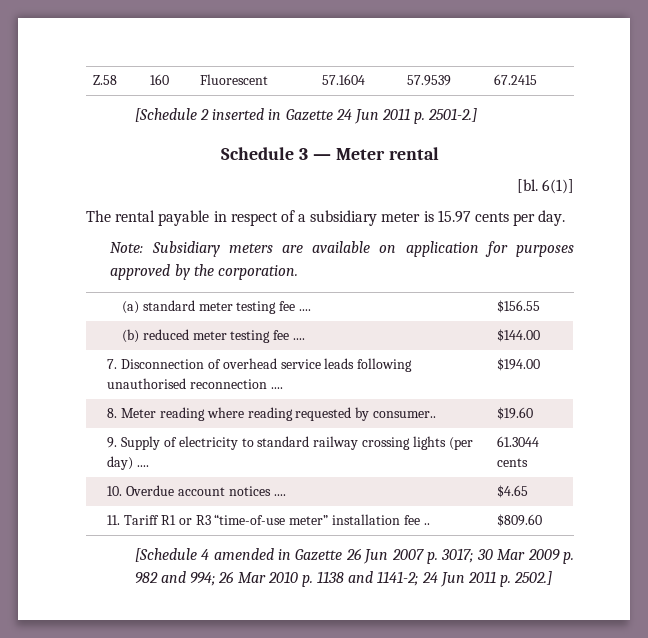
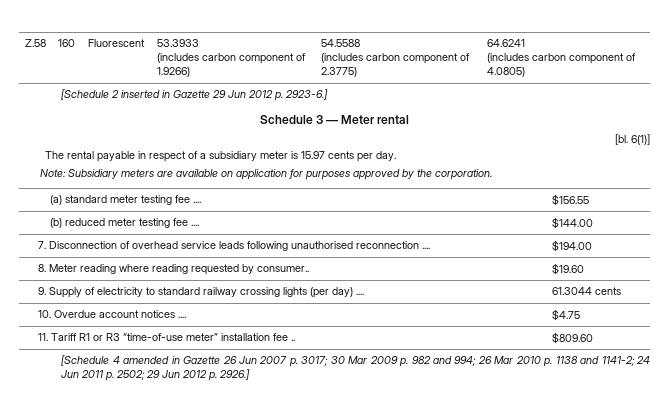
- Z.58 | 160 | Fluorescent | 57.1604 | 57.9539 | 67.2415
+ Z.58 | 160 | Fluorescent | 53.3933
+ (includes carbon component of 1.9266) | 54.5588
+ (includes carbon component of 2.3775) | 64.6241
+ (includes carbon component of 4.0805)
- [Schedule 2 inserted in Gazette 24 Jun 2011 p. 2501-2.]
+ [Schedule 2 inserted in Gazette 29 Jun 2012 p. 2923-6.]
- 10. Overdue account notices .... | $4.65
+ 10. Overdue account notices .... | $4.75
- [Schedule 4 amended in Gazette 26 Jun 2007 p. 3017; 30 Mar 2009 p. 982 and 994; 26 Mar 2010 p. 1138 and 1141-2; 24 Jun 2011 p. 2502.]
+ [Schedule 4 amended in Gazette 26 Jun 2007 p. 3017; 30 Mar 2009 p. 982 and 994; 26 Mar 2010 p. 1138 and 1141-2; 24 Jun 2011 p. 2502; 29 Jun 2012 p. 2926.]

